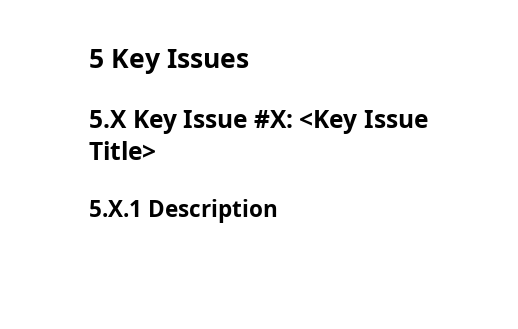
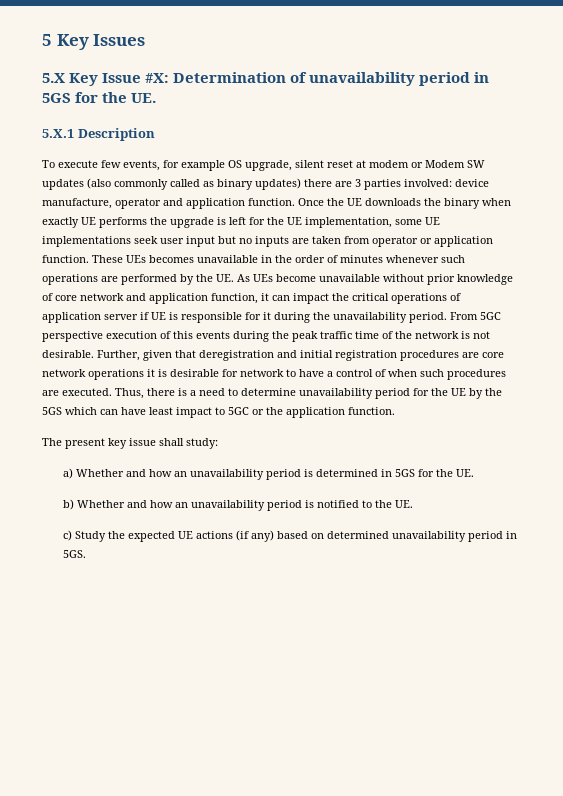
- 5.X Key Issue #X: <Key Issue Title>
+ 5.X Key Issue #X: Determination of unavailability period in 5GS for the UE.
  5.X.1 Description
+ To execute few events, for example OS upgrade, silent reset at modem or Modem SW updates (also commonly called as binary updates) there are 3 parties involved: device manufacture, operator and application function. Once the UE downloads the binary when exactly UE performs the upgrade is left for the UE implementation, some UE implementations seek user input but no inputs are taken from operator or application function. These UEs becomes unavailable in the order of minutes whenever such operations are performed by the UE. As UEs become unavailable without prior knowledge of core network and application function, it can impact the critical operations of application server if UE is responsible for it during the unavailability period. From 5GC perspective execution of this events during the peak traffic time of the network is not desirable. Further, given that deregistration and initial registration procedures are core network operations it is desirable for network to have a control of when such procedures are executed. Thus, there is a need to determine unavailability period for the UE by the 5GS which can have least impact to 5GC or the application function.
+ The present key issue shall study:
+ a) Whether and how an unavailability period is determined in 5GS for the UE.
+ b) Whether and how an unavailability period is notified to the UE.
+ c) Study the expected UE actions (if any) based on determined unavailability period in 5GS.

